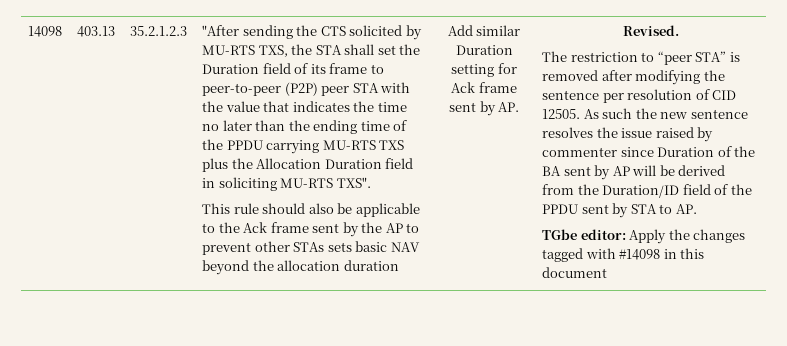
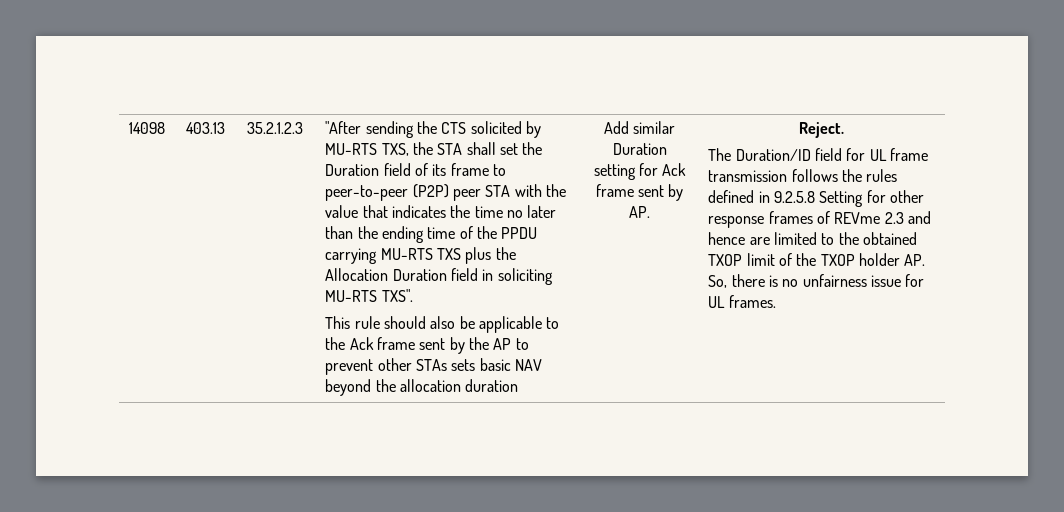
- Revised.
+ Reject.
- The restriction to “peer STA” is removed after modifying the sentence per resolution of CID 12505. As such the new sentence resolves the issue raised by commenter since Duration of the BA sent by AP will be derived from the Duration/ID field of the PPDU sent by STA to AP.
- TGbe editor: Apply the changes tagged with #14098 in this document
+ The Duration/ID field for UL frame transmission follows the rules defined in 9.2.5.8 Setting for other response frames of REVme 2.3 and hence are limited to the obtained TXOP limit of the TXOP holder AP. So, there is no unfairness issue for UL frames.

